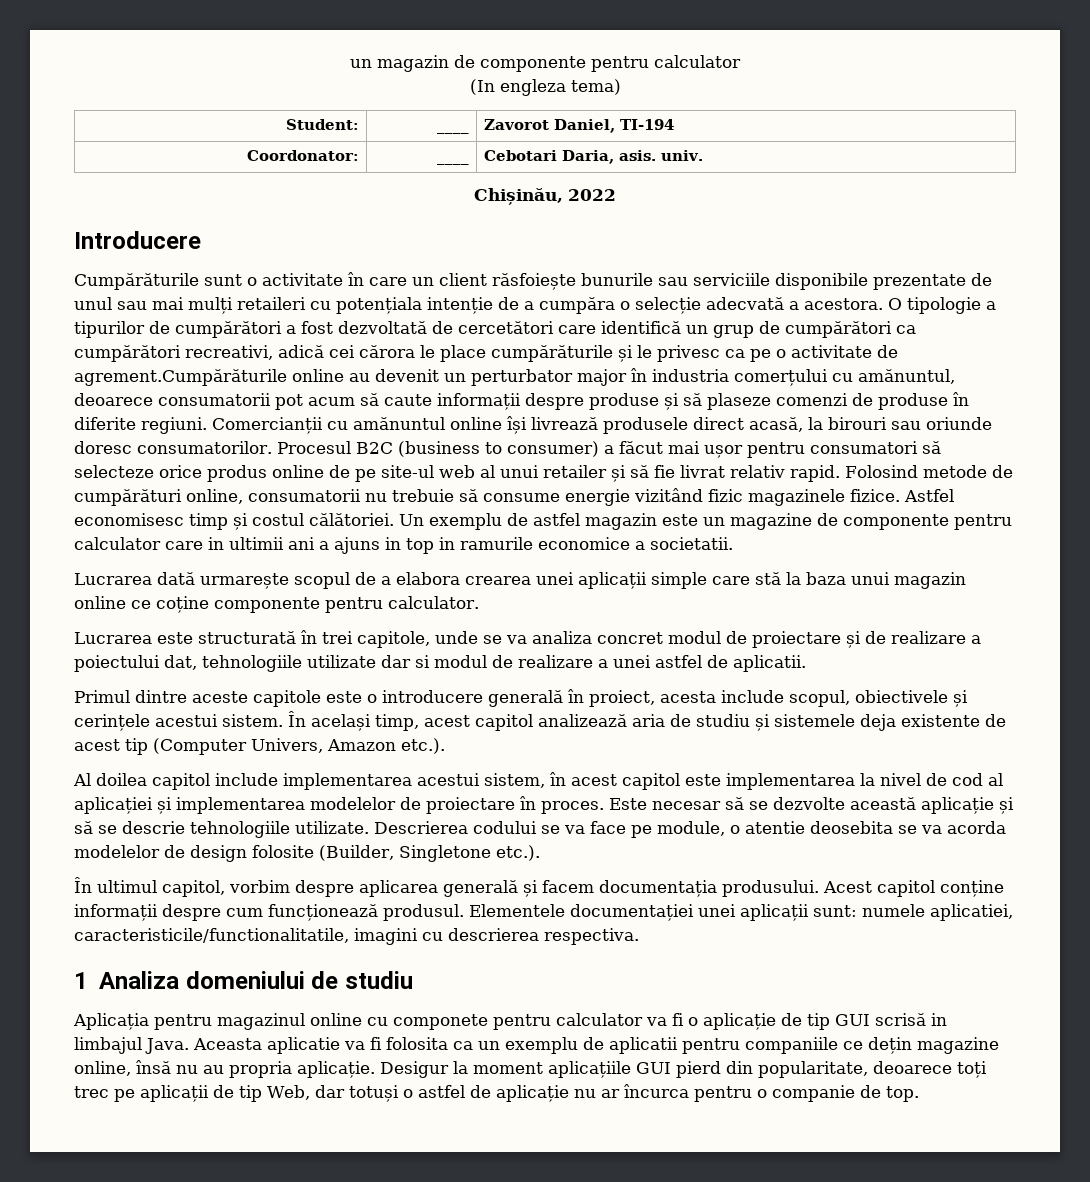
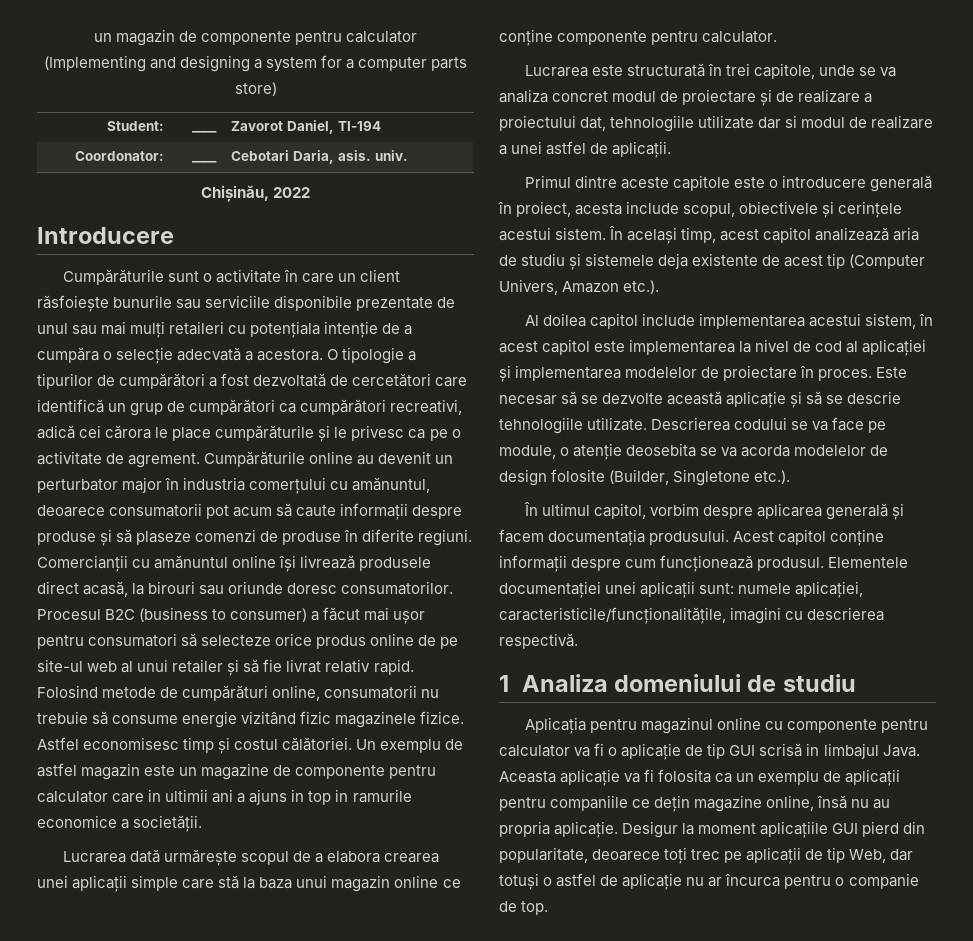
- (In engleza tema)
+ (Implementing and designing a system for a computer parts store)
- O tipologie a tipurilor de cumpărători a fost dezvoltată de cercetători care identifică un grup de cumpărători ca cumpărători recreativi, adică cei cărora le place cumpărăturile și le privesc ca pe o activitate de agrement.Cumpărăturile online au devenit un perturbator major în industria comerțului cu amănuntul, deoarece consumatorii pot acum să caute informații despre produse și să plaseze comenzi de produse în diferite regiuni.
+ O tipologie a tipurilor de cumpărători a fost dezvoltată de cercetători care identifică un grup de cumpărători ca cumpărători recreativi, adică cei cărora le place cumpărăturile și le privesc ca pe o activitate de agrement. Cumpărăturile online au devenit un perturbator major în industria comerțului cu amănuntul, deoarece consumatorii pot acum să caute informații despre produse și să plaseze comenzi de produse în diferite regiuni.
- Un exemplu de astfel magazin este un magazine de componente pentru calculator care in ultimii ani a ajuns in top in ramurile economice a societatii.
+ Un exemplu de astfel magazin este un magazine de componente pentru calculator care in ultimii ani a ajuns in top in ramurile economice a societății.
- Lucrarea dată urmarește scopul de a elabora crearea unei aplicații simple care stă la baza unui magazin online ce coține componente pentru calculator.
+ Lucrarea dată urmărește scopul de a elabora crearea unei aplicații simple care stă la baza unui magazin online ce conține componente pentru calculator.
- Lucrarea este structurată în trei capitole, unde se va analiza concret modul de proiectare și de realizare a poiectului dat, tehnologiile utilizate dar si modul de realizare a unei astfel de aplicatii.
+ Lucrarea este structurată în trei capitole, unde se va analiza concret modul de proiectare și de realizare a proiectului dat, tehnologiile utilizate dar si modul de realizare a unei astfel de aplicații.
- Descrierea codului se va face pe module, o atentie deosebita se va acorda modelelor de design folosite (Builder, Singletone etc.).
+ Descrierea codului se va face pe module, o atenție deosebita se va acorda modelelor de design folosite (Builder, Singletone etc.).
- Elementele documentației unei aplicații sunt: numele aplicatiei, caracteristicile/functionalitatile, imagini cu descrierea respectiva.
+ Elementele documentației unei aplicații sunt: numele aplicației, caracteristicile/funcționalitățile, imagini cu descrierea respectivă.
- Aplicația pentru magazinul online cu componete pentru calculator va fi o aplicație de tip GUI scrisă in limbajul Java.
+ Aplicația pentru magazinul online cu componente pentru calculator va fi o aplicație de tip GUI scrisă in limbajul Java.
- Aceasta aplicatie va fi folosita ca un exemplu de aplicatii pentru companiile ce dețin magazine online, însă nu au propria aplicație.
+ Aceasta aplicație va fi folosita ca un exemplu de aplicații pentru companiile ce dețin magazine online, însă nu au propria aplicație.

